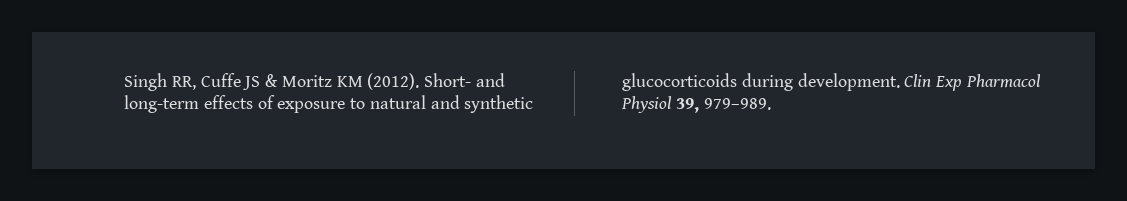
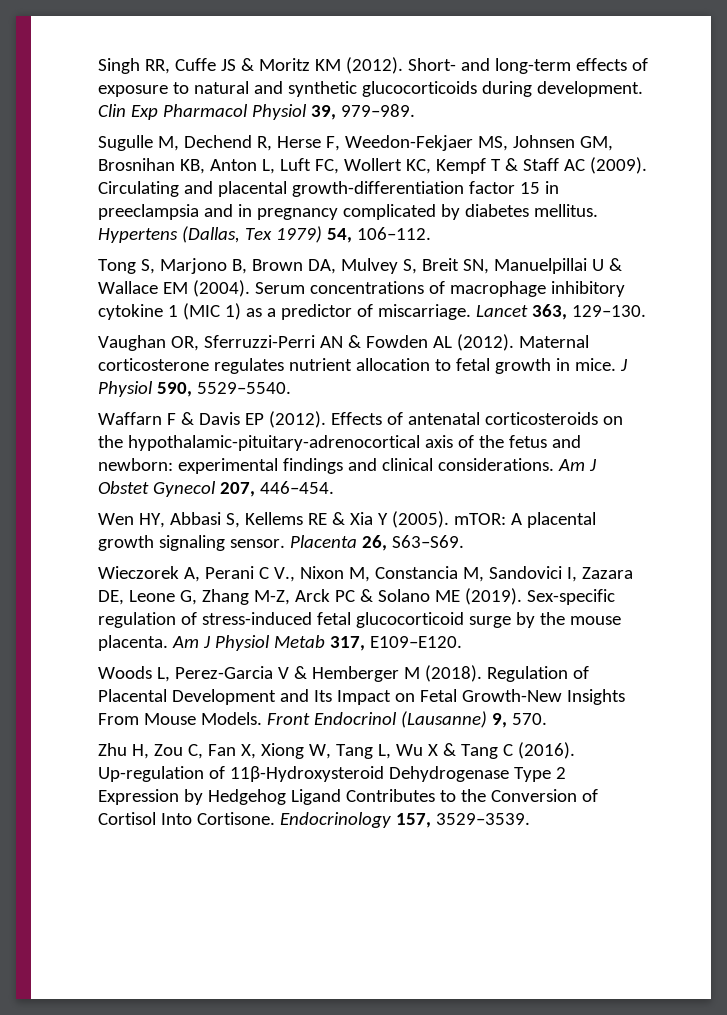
+ Sugulle M, Dechend R, Herse F, Weedon-Fekjaer MS, Johnsen GM, Brosnihan KB, Anton L, Luft FC, Wollert KC, Kempf T & Staff AC (2009). Circulating and placental growth-differentiation factor 15 in preeclampsia and in pregnancy complicated by diabetes mellitus. Hypertens (Dallas, Tex 1979) 54, 106–112.
+ Tong S, Marjono B, Brown DA, Mulvey S, Breit SN, Manuelpillai U & Wallace EM (2004). Serum concentrations of macrophage inhibitory cytokine 1 (MIC 1) as a predictor of miscarriage. Lancet 363, 129–130.
+ Vaughan OR, Sferruzzi-Perri AN & Fowden AL (2012). Maternal corticosterone regulates nutrient allocation to fetal growth in mice. J Physiol 590, 5529–5540.
+ Waffarn F & Davis EP (2012). Effects of antenatal corticosteroids on the hypothalamic-pituitary-adrenocortical axis of the fetus and newborn: experimental findings and clinical considerations. Am J Obstet Gynecol 207, 446–454.
+ Wen HY, Abbasi S, Kellems RE & Xia Y (2005). mTOR: A placental growth signaling sensor. Placenta 26, S63–S69.
+ Wieczorek A, Perani C V., Nixon M, Constancia M, Sandovici I, Zazara DE, Leone G, Zhang M-Z, Arck PC & Solano ME (2019). Sex-specific regulation of stress-induced fetal glucocorticoid surge by the mouse placenta. Am J Physiol Metab 317, E109–E120.
+ Woods L, Perez-Garcia V & Hemberger M (2018). Regulation of Placental Development and Its Impact on Fetal Growth-New Insights From Mouse Models. Front Endocrinol (Lausanne) 9, 570.
+ Zhu H, Zou C, Fan X, Xiong W, Tang L, Wu X & Tang C (2016). Up-regulation of 11β-Hydroxysteroid Dehydrogenase Type 2 Expression by Hedgehog Ligand Contributes to the Conversion of Cortisol Into Cortisone. Endocrinology 157, 3529–3539.

